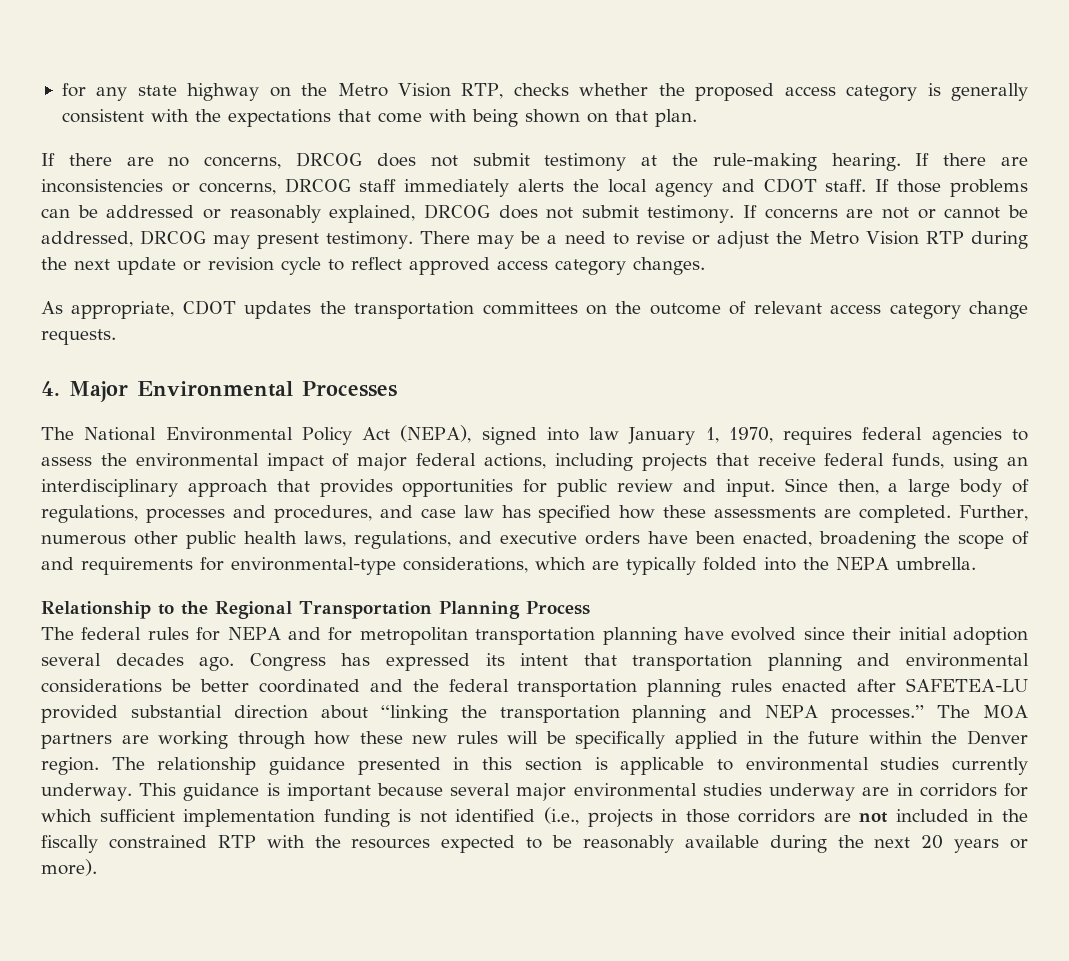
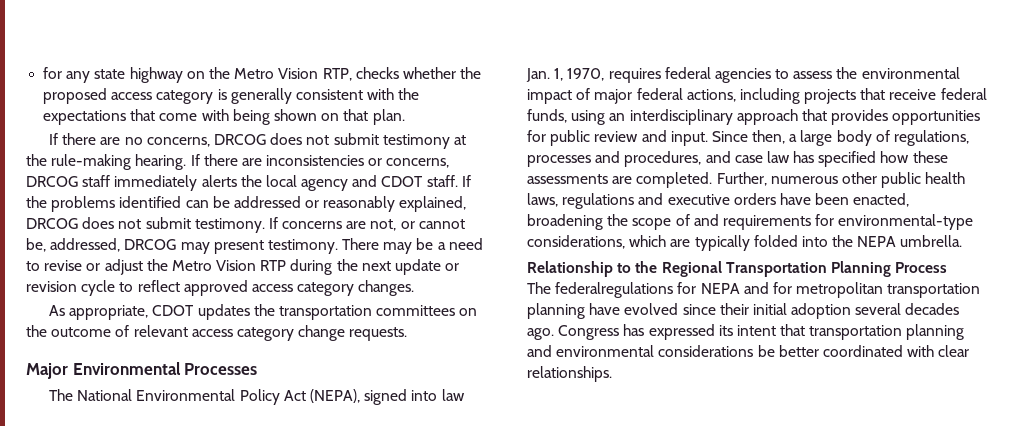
- If those problems can be addressed or reasonably explained, DRCOG does not submit testimony.
+ If the problems identified can be addressed or reasonably explained, DRCOG does not submit testimony.
- If concerns are not or cannot be addressed, DRCOG may present testimony.
+ If concerns are not, or cannot be, addressed, DRCOG may present testimony.
- 4. Major Environmental Processes
+ Major Environmental Processes
- The National Environmental Policy Act (NEPA), signed into law January 1, 1970, requires federal agencies to assess the environmental impact of major federal actions, including projects that receive federal funds, using an interdisciplinary approach that provides opportunities for public review and input.
+ The National Environmental Policy Act (NEPA), signed into law Jan. 1, 1970, requires federal agencies to assess the environmental impact of major federal actions, including projects that receive federal funds, using an interdisciplinary approach that provides opportunities for public review and input.
- Further, numerous other public health laws, regulations, and executive orders have been enacted, broadening the scope of and requirements for environmental-type considerations, which are typically folded into the NEPA umbrella.
+ Further, numerous other public health laws, regulations and executive orders have been enacted, broadening the scope of and requirements for environmental-type considerations, which are typically folded into the NEPA umbrella.
- The federal rules for NEPA and for metropolitan transportation planning have evolved since their initial adoption several decades ago.
+ The federalregulations for NEPA and for metropolitan transportation planning have evolved since their initial adoption several decades ago.
- Congress has expressed its intent that transportation planning and environmental considerations be better coordinated and the federal transportation planning rules enacted after SAFETEA-LU provided substantial direction about “linking the transportation planning and NEPA processes.” The MOA partners are working through how these new rules will be specifically applied in the future within the Denver region. The relationship guidance presented in this section is applicable to environmental studies currently underway. This guidance is important because several major environmental studies underway are in corridors for which sufficient implementation funding is not identified (i.e., projects in those corridors are not included in the fiscally constrained RTP with the resources expected to be reasonably available during the next 20 years or more).
+ Congress has expressed its intent that transportation planning and environmental considerations be better coordinated with clear relationships.

